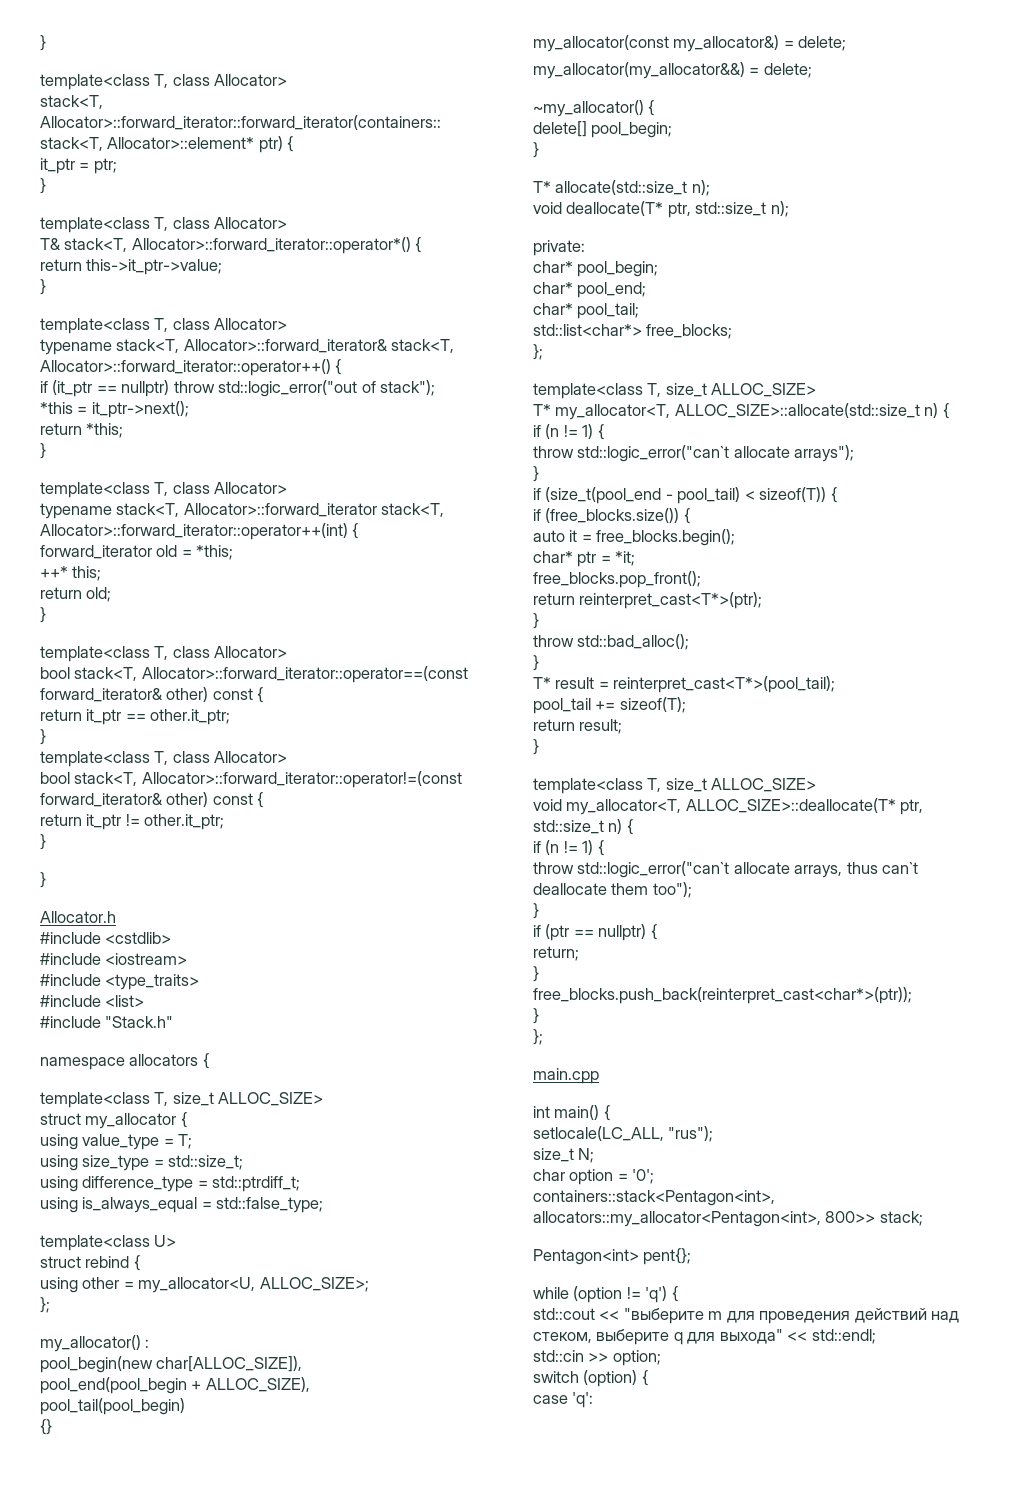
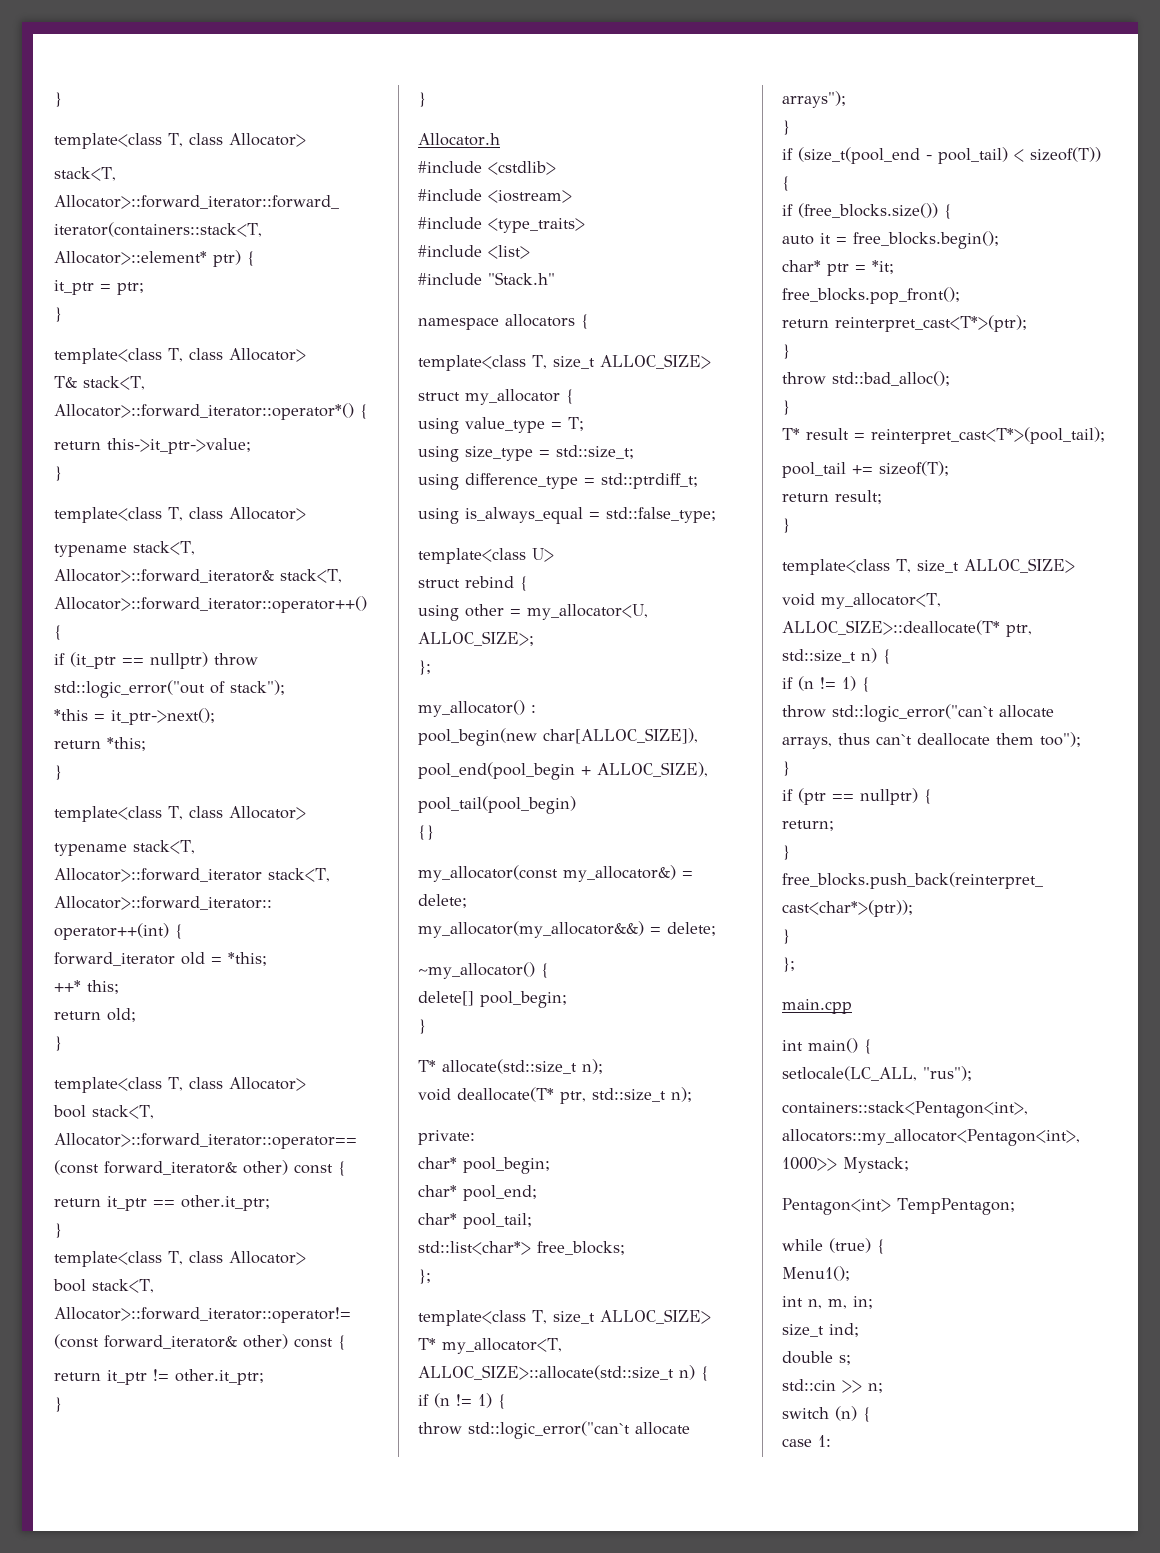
- size_t N;
- char option = '0';
- containers::stack<Pentagon<int>, allocators::my_allocator<Pentagon<int>, 800>> stack;
+ containers::stack<Pentagon<int>, allocators::my_allocator<Pentagon<int>, 1000>> Mystack;
- Pentagon<int> pent{};
+ Pentagon<int> TempPentagon;
- while (option != 'q') {
- std::cout << "выберите m для проведения действий над стеком, выберите q для выхода" << std::endl;
+ while (true) {
+ Menu1();
+ int n, m, in;
+ size_t ind;
+ double s;
- std::cin >> option;
+ std::cin >> n;
- switch (option) {
+ switch (n) {
- case 'q':
+ case 1:

